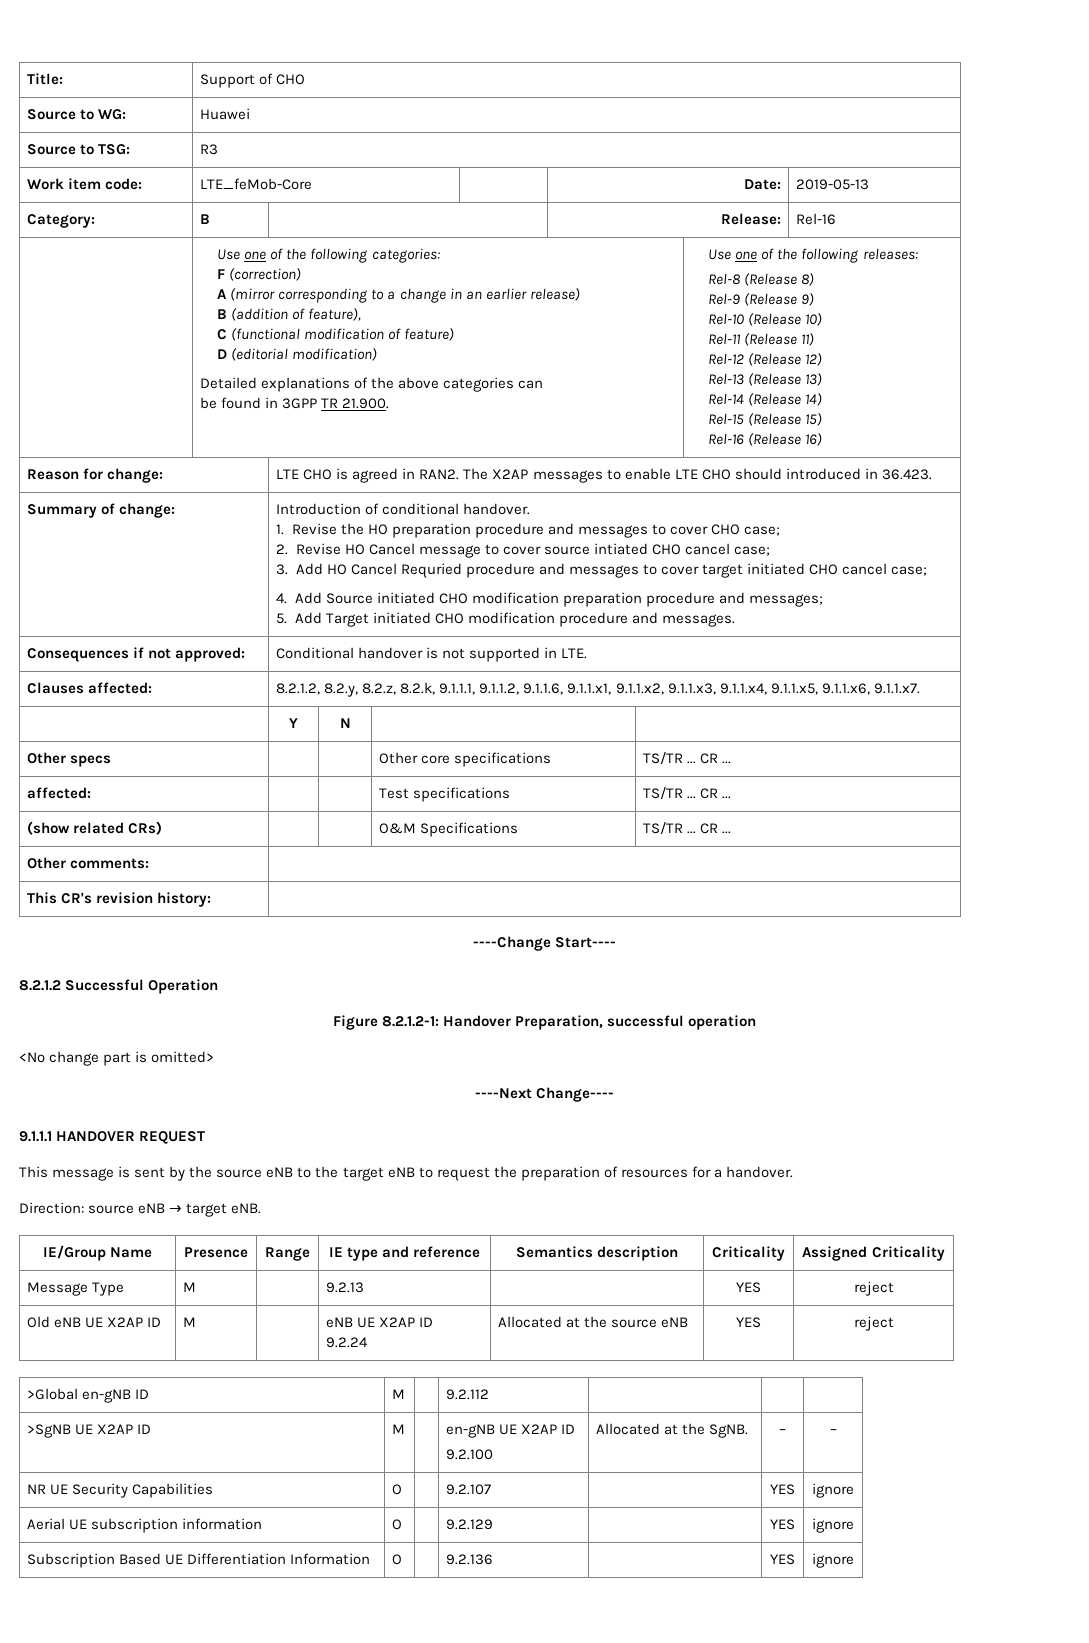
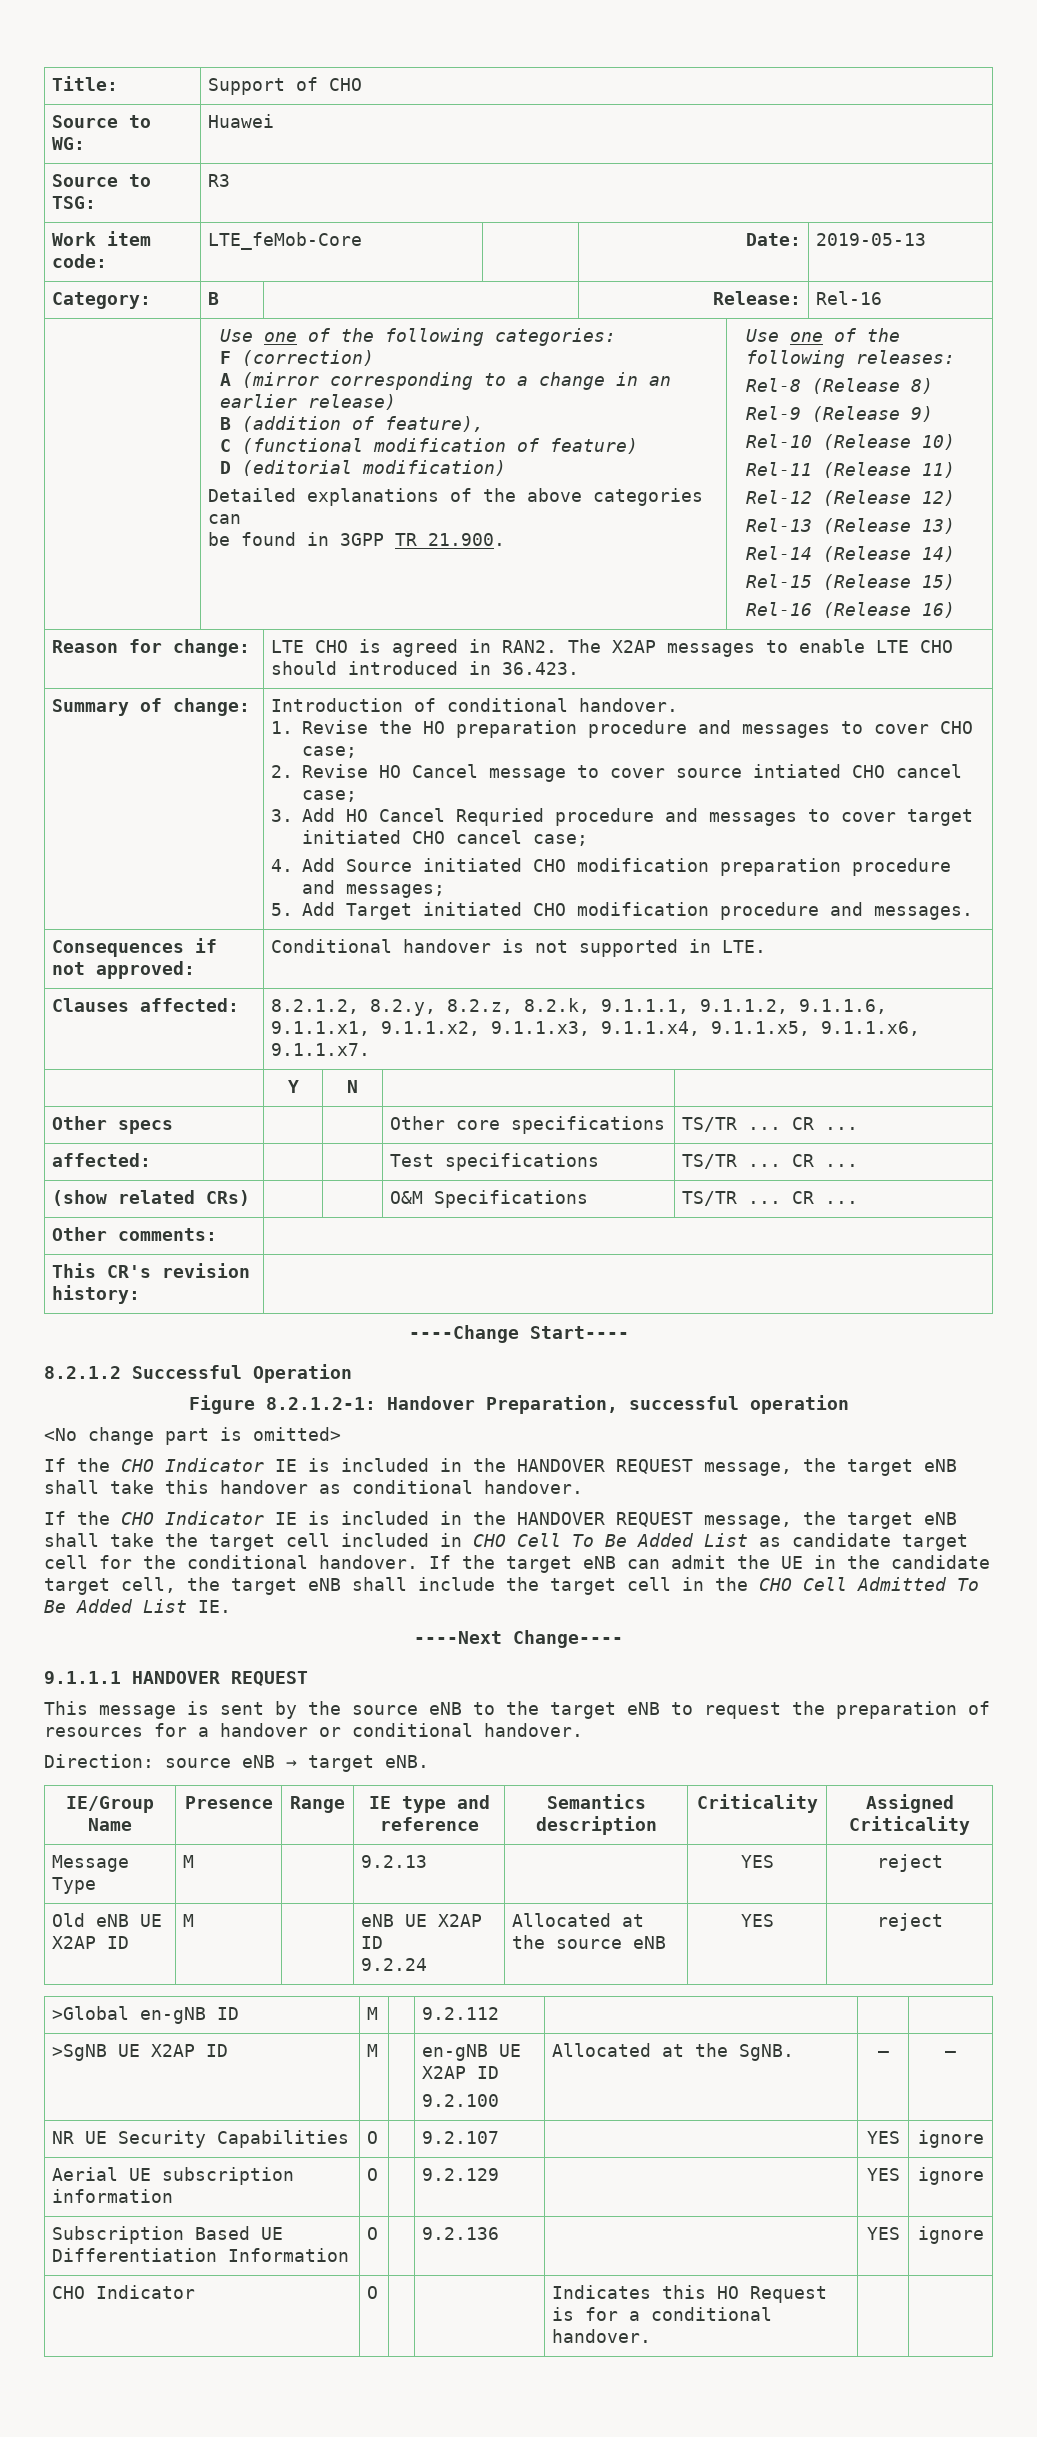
+ If the CHO Indicator IE is included in the HANDOVER REQUEST message, the target eNB shall take this handover as conditional handover.
+ If the CHO Indicator IE is included in the HANDOVER REQUEST message, the target eNB shall take the target cell included in CHO Cell To Be Added List as candidate target cell for the conditional handover. If the target eNB can admit the UE in the candidate target cell, the target eNB shall include the target cell in the CHO Cell Admitted To Be Added List IE.
- This message is sent by the source eNB to the target eNB to request the preparation of resources for a handover.
+ This message is sent by the source eNB to the target eNB to request the preparation of resources for a handover or conditional handover.
+ CHO Indicator | O | | | Indicates this HO Request is for a conditional handover. | |

